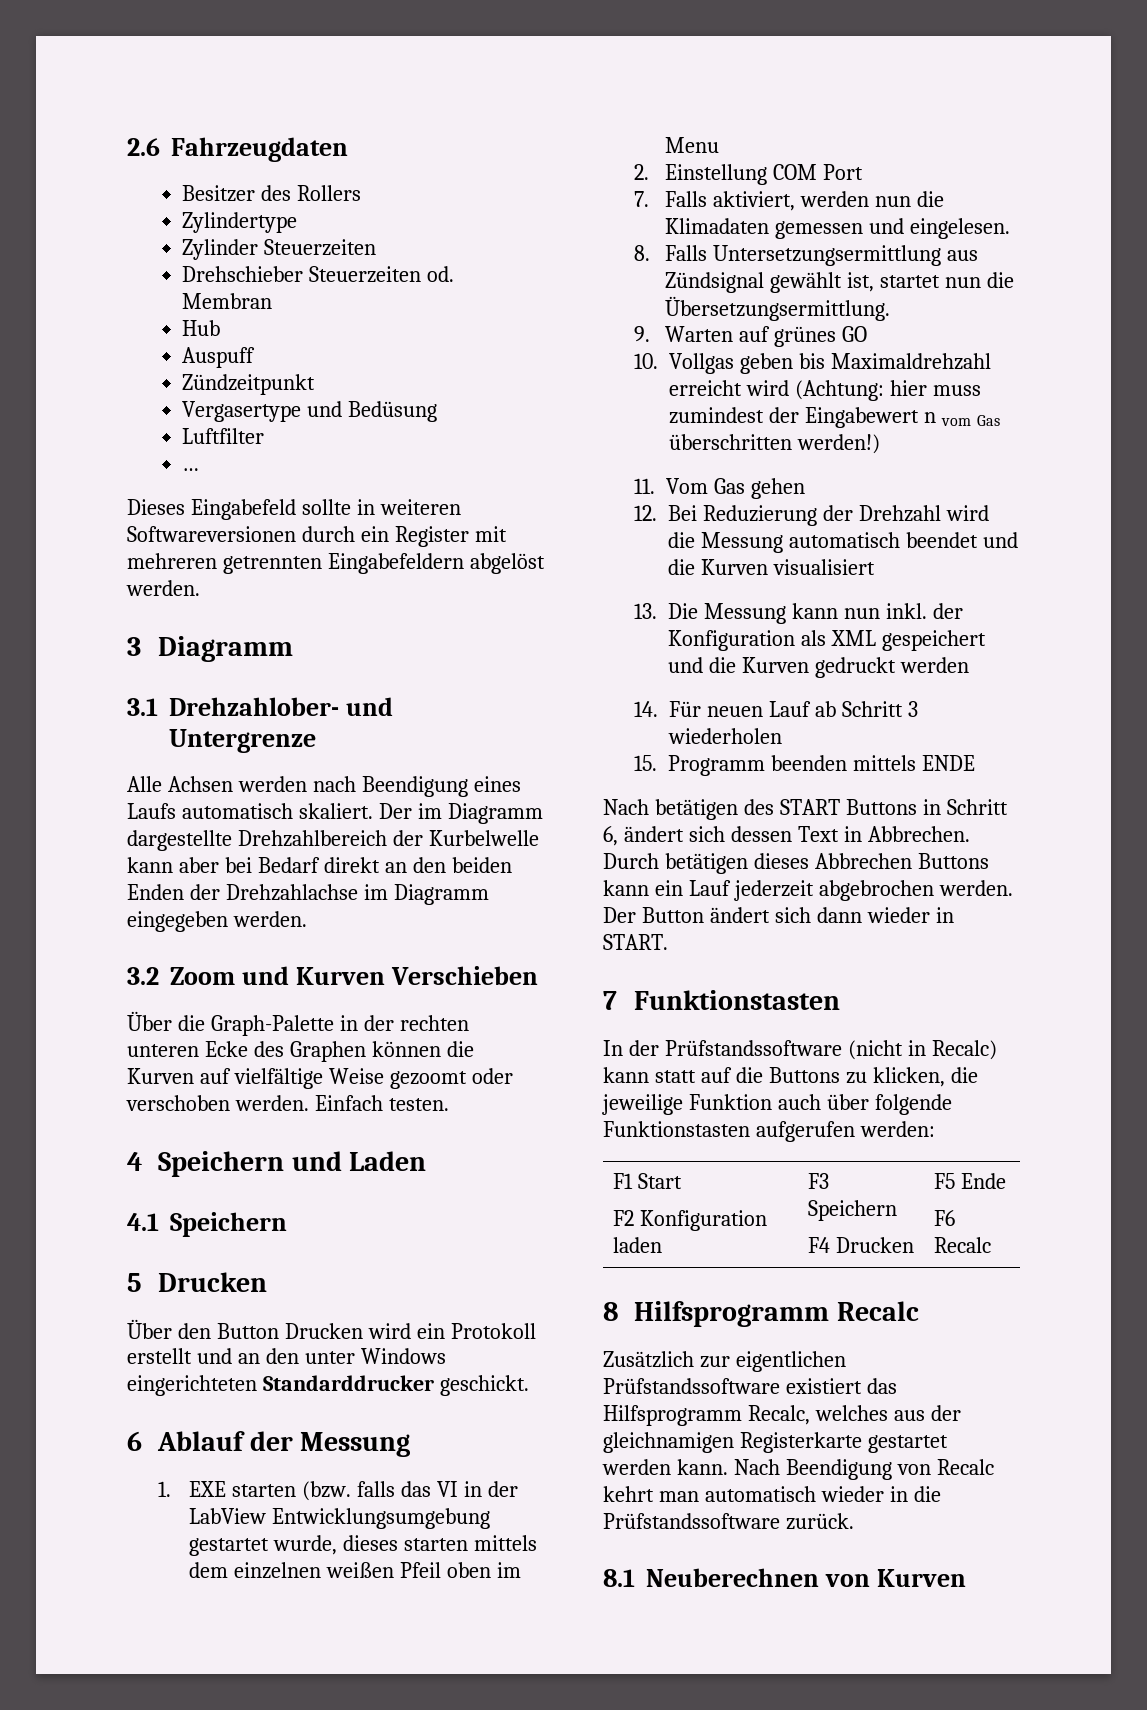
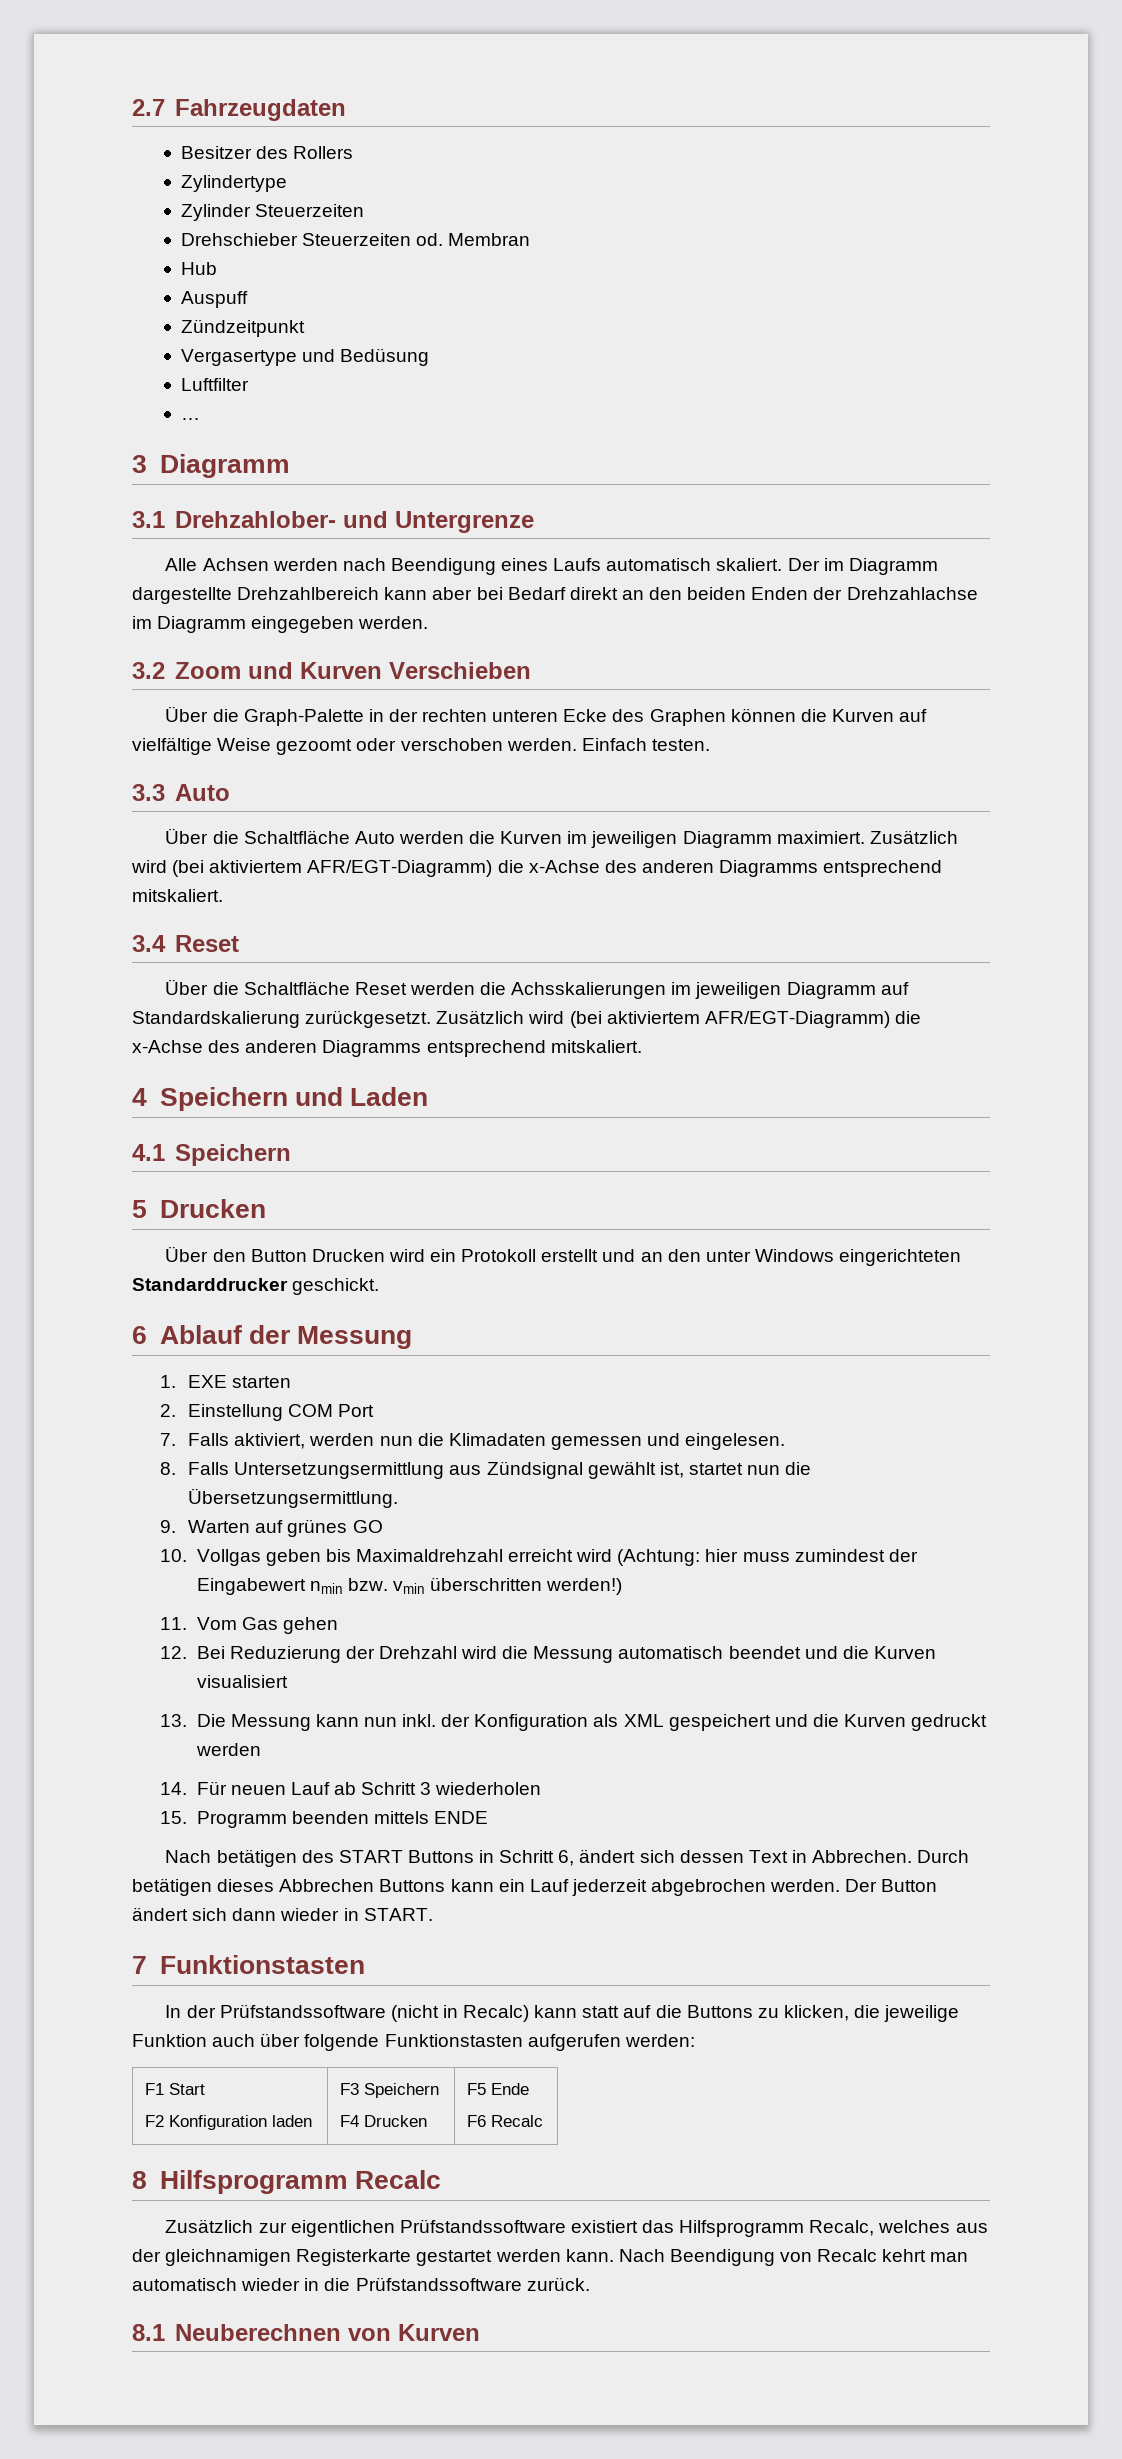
- 2.6 Fahrzeugdaten
+ 2.7 Fahrzeugdaten
- Dieses Eingabefeld sollte in weiteren Softwareversionen durch ein Register mit mehreren getrennten Eingabefeldern abgelöst werden.
- Der im Diagramm dargestellte Drehzahlbereich der Kurbelwelle kann aber bei Bedarf direkt an den beiden Enden der Drehzahlachse im Diagramm eingegeben werden.
+ Der im Diagramm dargestellte Drehzahlbereich kann aber bei Bedarf direkt an den beiden Enden der Drehzahlachse im Diagramm eingegeben werden.
+ 3.3 Auto
+ Über die Schaltfläche Auto werden die Kurven im jeweiligen Diagramm maximiert. Zusätzlich wird (bei aktiviertem AFR/EGT-Diagramm) die x-Achse des anderen Diagramms entsprechend mitskaliert.
+ 3.4 Reset
+ Über die Schaltfläche Reset werden die Achsskalierungen im jeweiligen Diagramm auf Standardskalierung zurückgesetzt. Zusätzlich wird (bei aktiviertem AFR/EGT-Diagramm) die x-Achse des anderen Diagramms entsprechend mitskaliert.
- 1. EXE starten (bzw. falls das VI in der LabView Entwicklungsumgebung gestartet wurde, dieses starten mittels dem einzelnen weißen Pfeil oben im Menu
+ 1. EXE starten
- 10. Vollgas geben bis Maximaldrehzahl erreicht wird (Achtung: hier muss zumindest der Eingabewert n vom Gas überschritten werden!)
+ 10. Vollgas geben bis Maximaldrehzahl erreicht wird (Achtung: hier muss zumindest der Eingabewert nmin bzw. vmin überschritten werden!)

